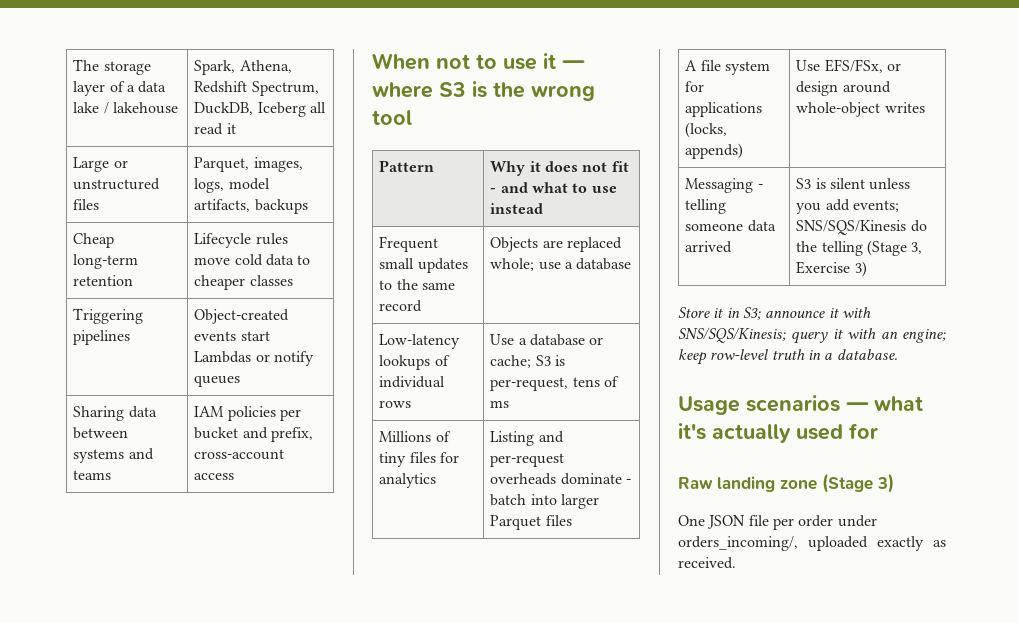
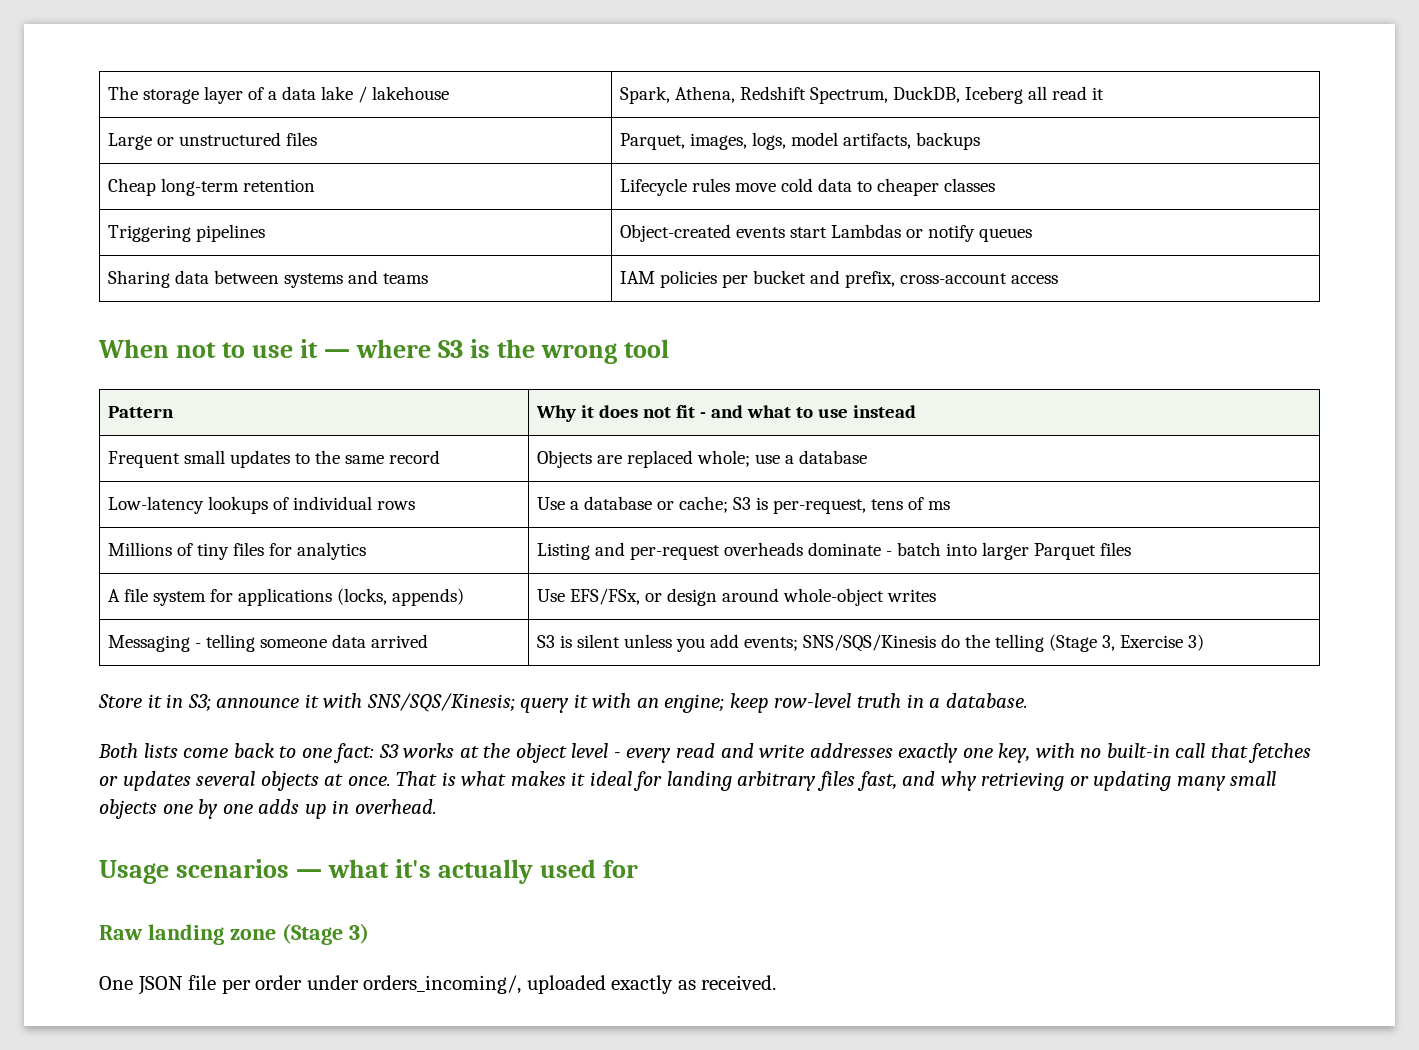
+ Both lists come back to one fact: S3 works at the object level - every read and write addresses exactly one key, with no built-in call that fetches or updates several objects at once. That is what makes it ideal for landing arbitrary files fast, and why retrieving or updating many small objects one by one adds up in overhead.

